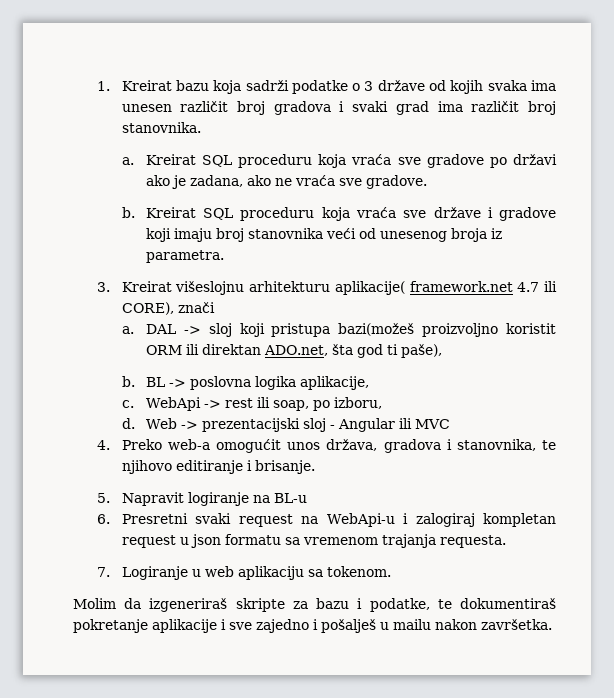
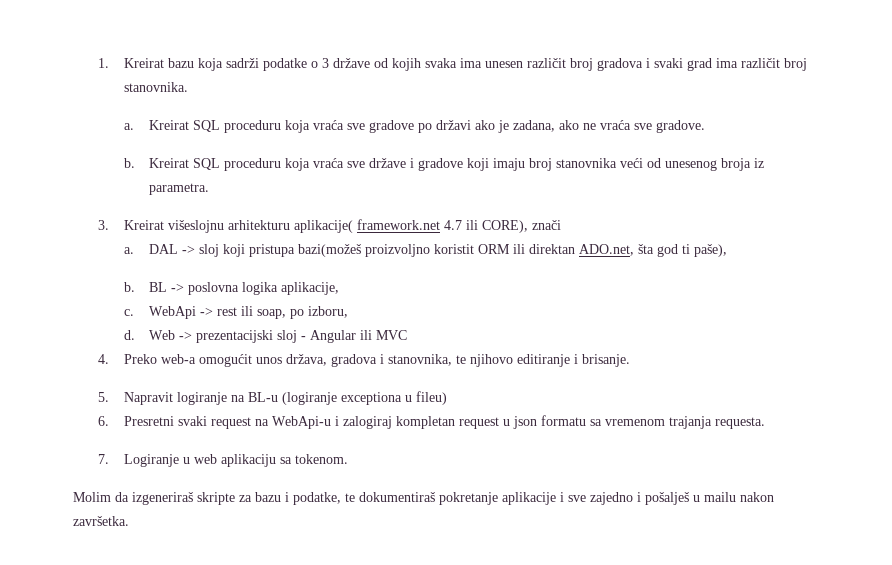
- 5. Napravit logiranje na BL-u
+ 5. Napravit logiranje na BL-u (logiranje exceptiona u fileu)

